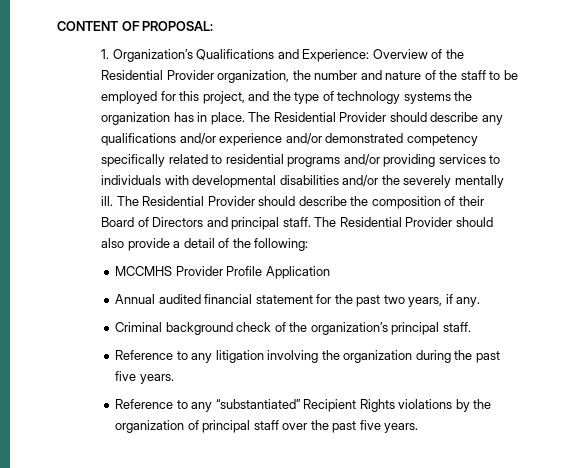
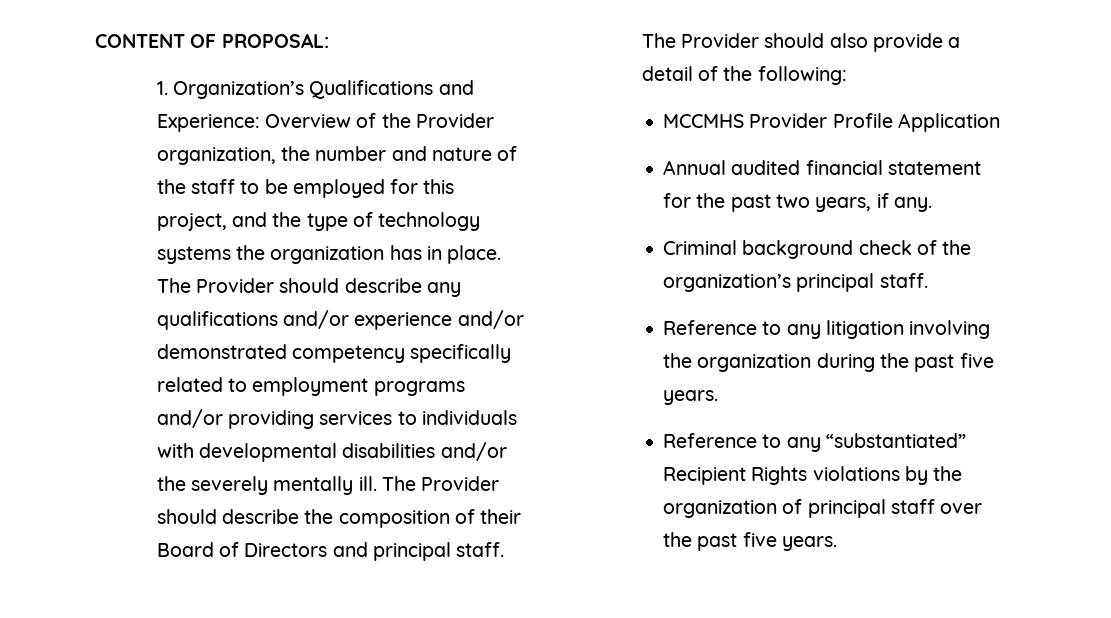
- 1. Organization’s Qualifications and Experience: Overview of the Residential Provider organization, the number and nature of the staff to be employed for this project, and the type of technology systems the organization has in place.
+ 1. Organization’s Qualifications and Experience: Overview of the Provider organization, the number and nature of the staff to be employed for this project, and the type of technology systems the organization has in place.
- The Residential Provider should describe any qualifications and/or experience and/or demonstrated competency specifically related to residential programs and/or providing services to individuals with developmental disabilities and/or the severely mentally ill.
+ The Provider should describe any qualifications and/or experience and/or demonstrated competency specifically related to employment programs and/or providing services to individuals with developmental disabilities and/or the severely mentally ill.
- The Residential Provider should describe the composition of their Board of Directors and principal staff.
+ The Provider should describe the composition of their Board of Directors and principal staff.
- The Residential Provider should also provide a detail of the following:
+ The Provider should also provide a detail of the following:

